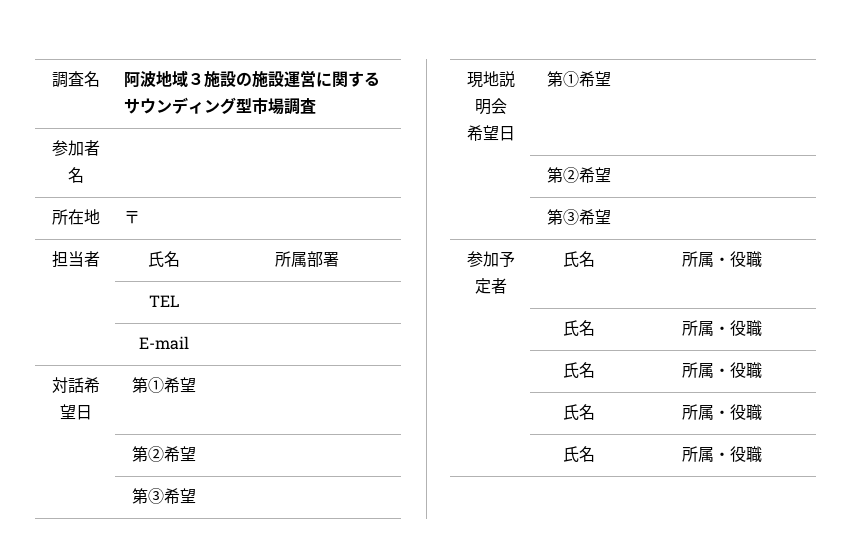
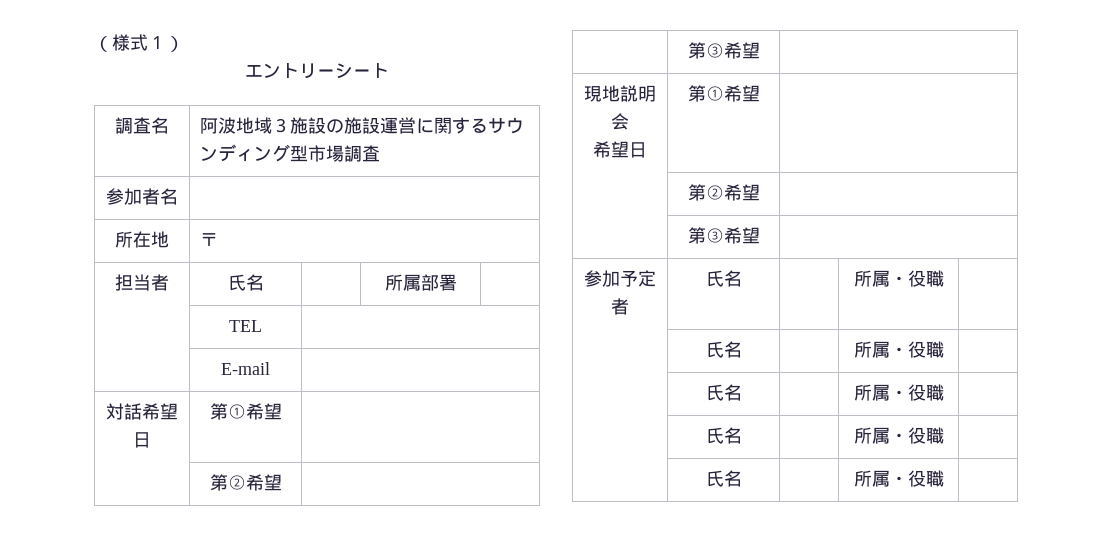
+ （様式１）
+ エントリーシート

